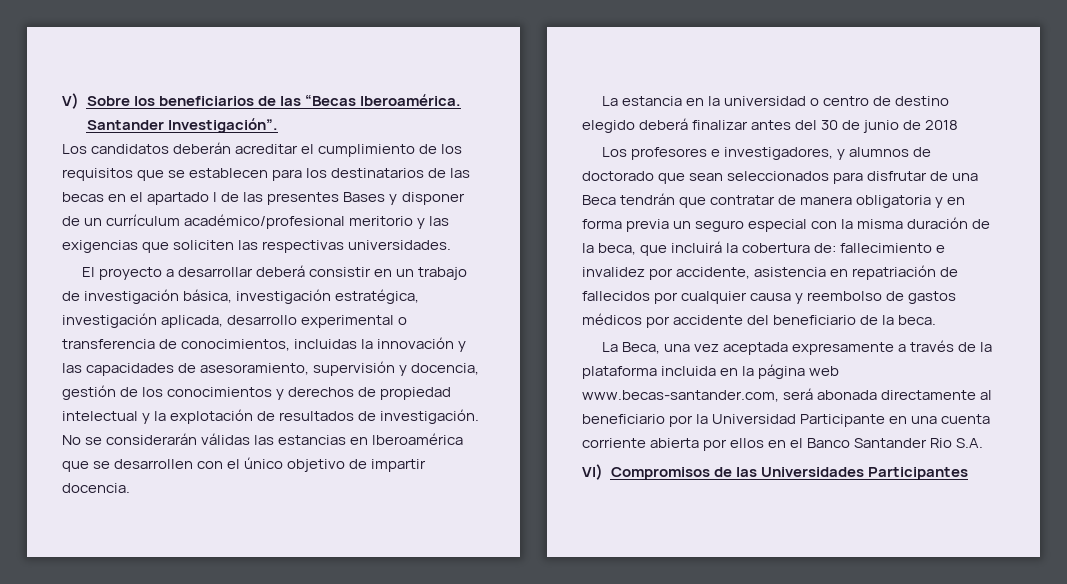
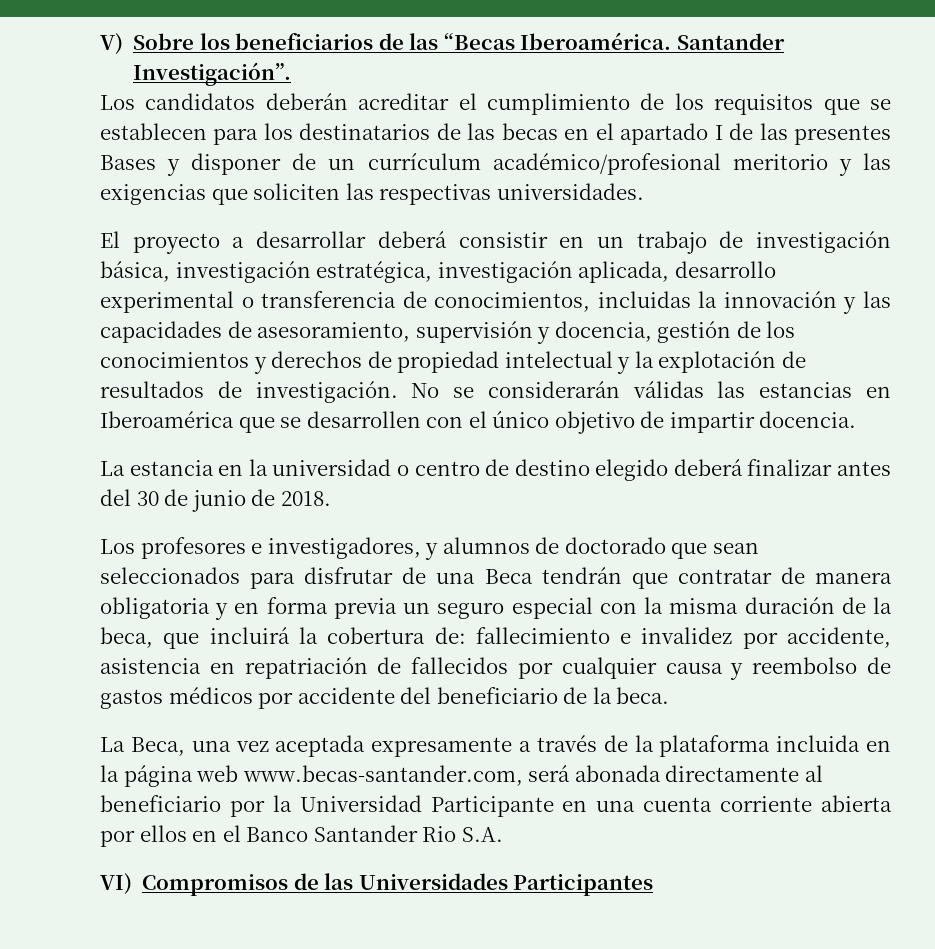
- La estancia en la universidad o centro de destino elegido deberá finalizar antes del 30 de junio de 2018
+ La estancia en la universidad o centro de destino elegido deberá finalizar antes del 30 de junio de 2018.

